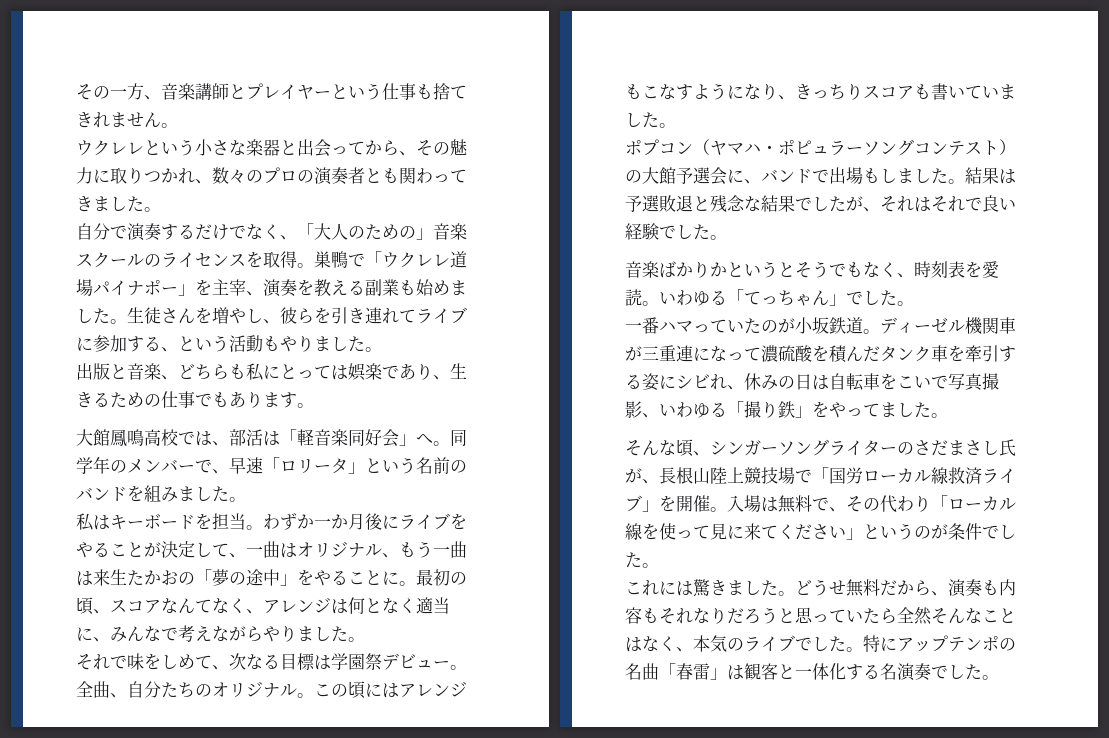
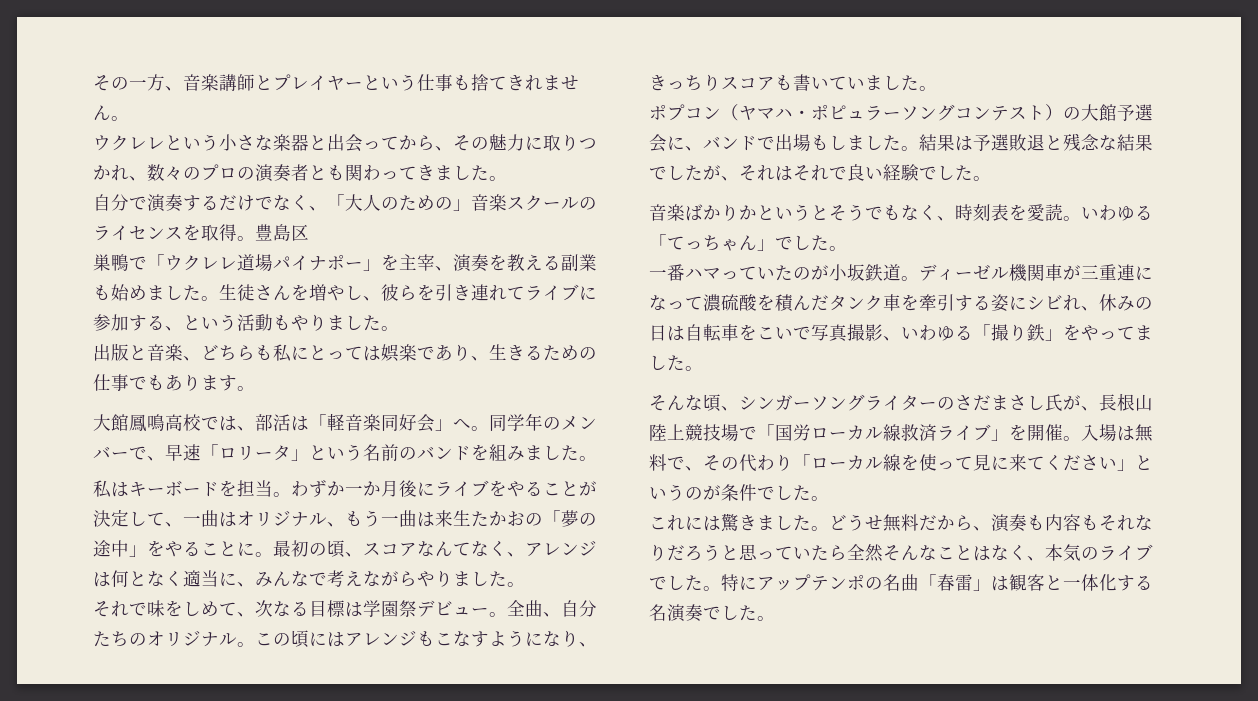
- 自分で演奏するだけでなく、「大人のための」音楽スクールのライセンスを取得。巣鴨で「ウクレレ道場パイナポー」を主宰、演奏を教える副業も始めました。
+ 自分で演奏するだけでなく、「大人のための」音楽スクールのライセンスを取得。豊島区
+ 巣鴨で「ウクレレ道場パイナポー」を主宰、演奏を教える副業も始めました。

